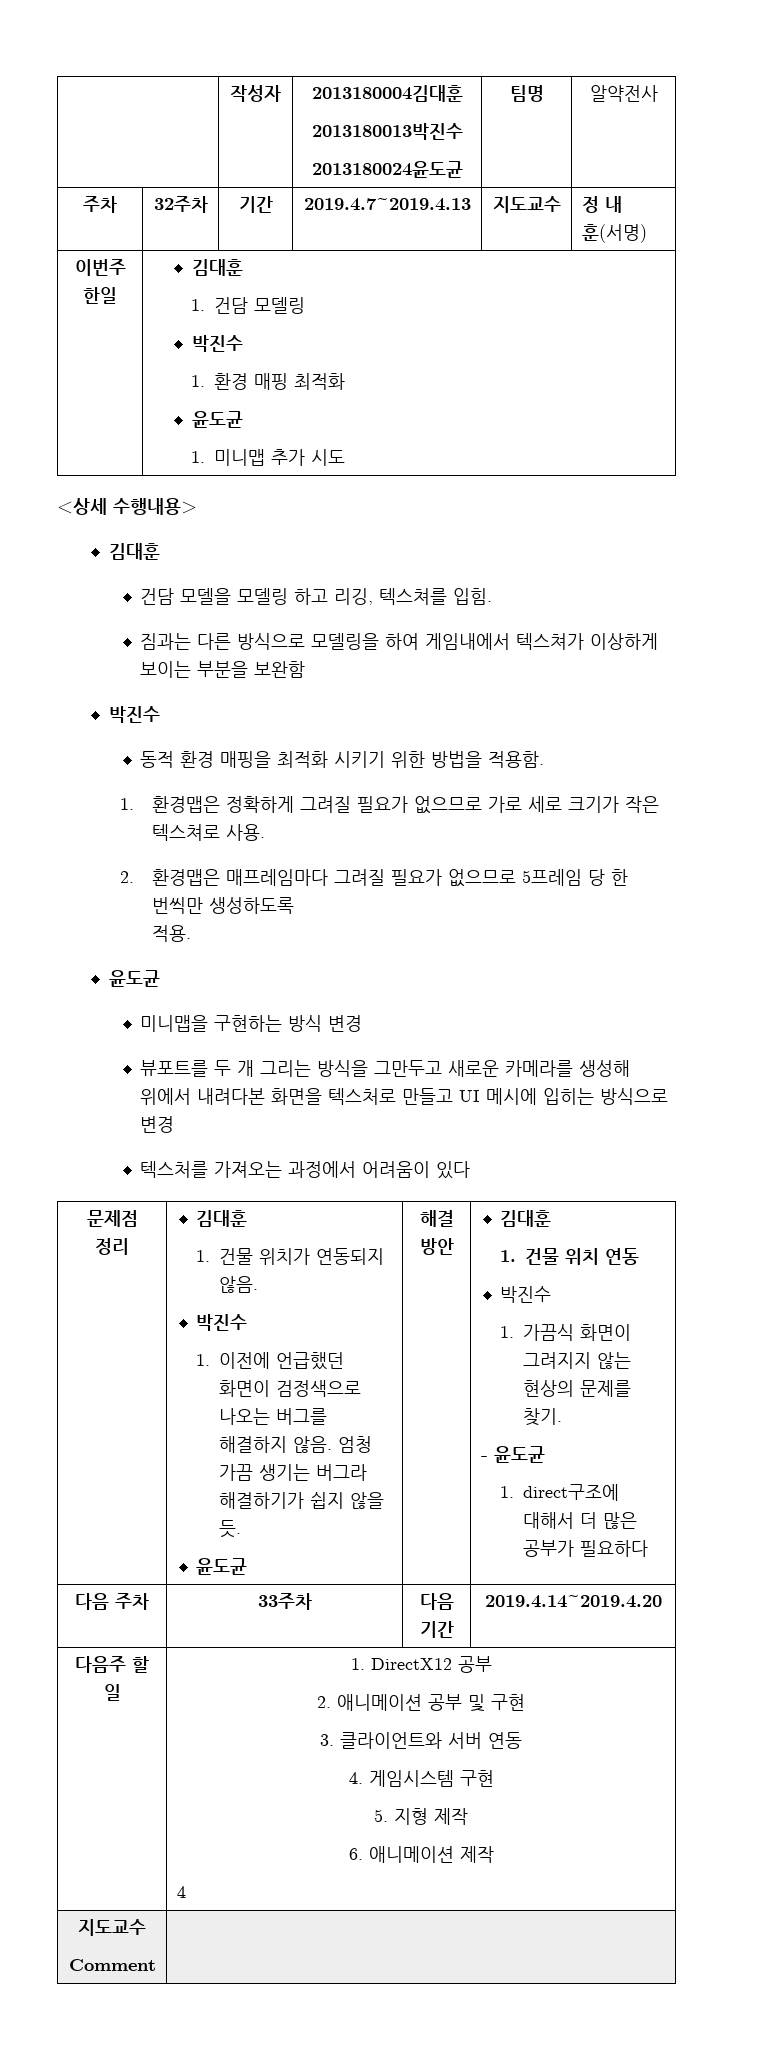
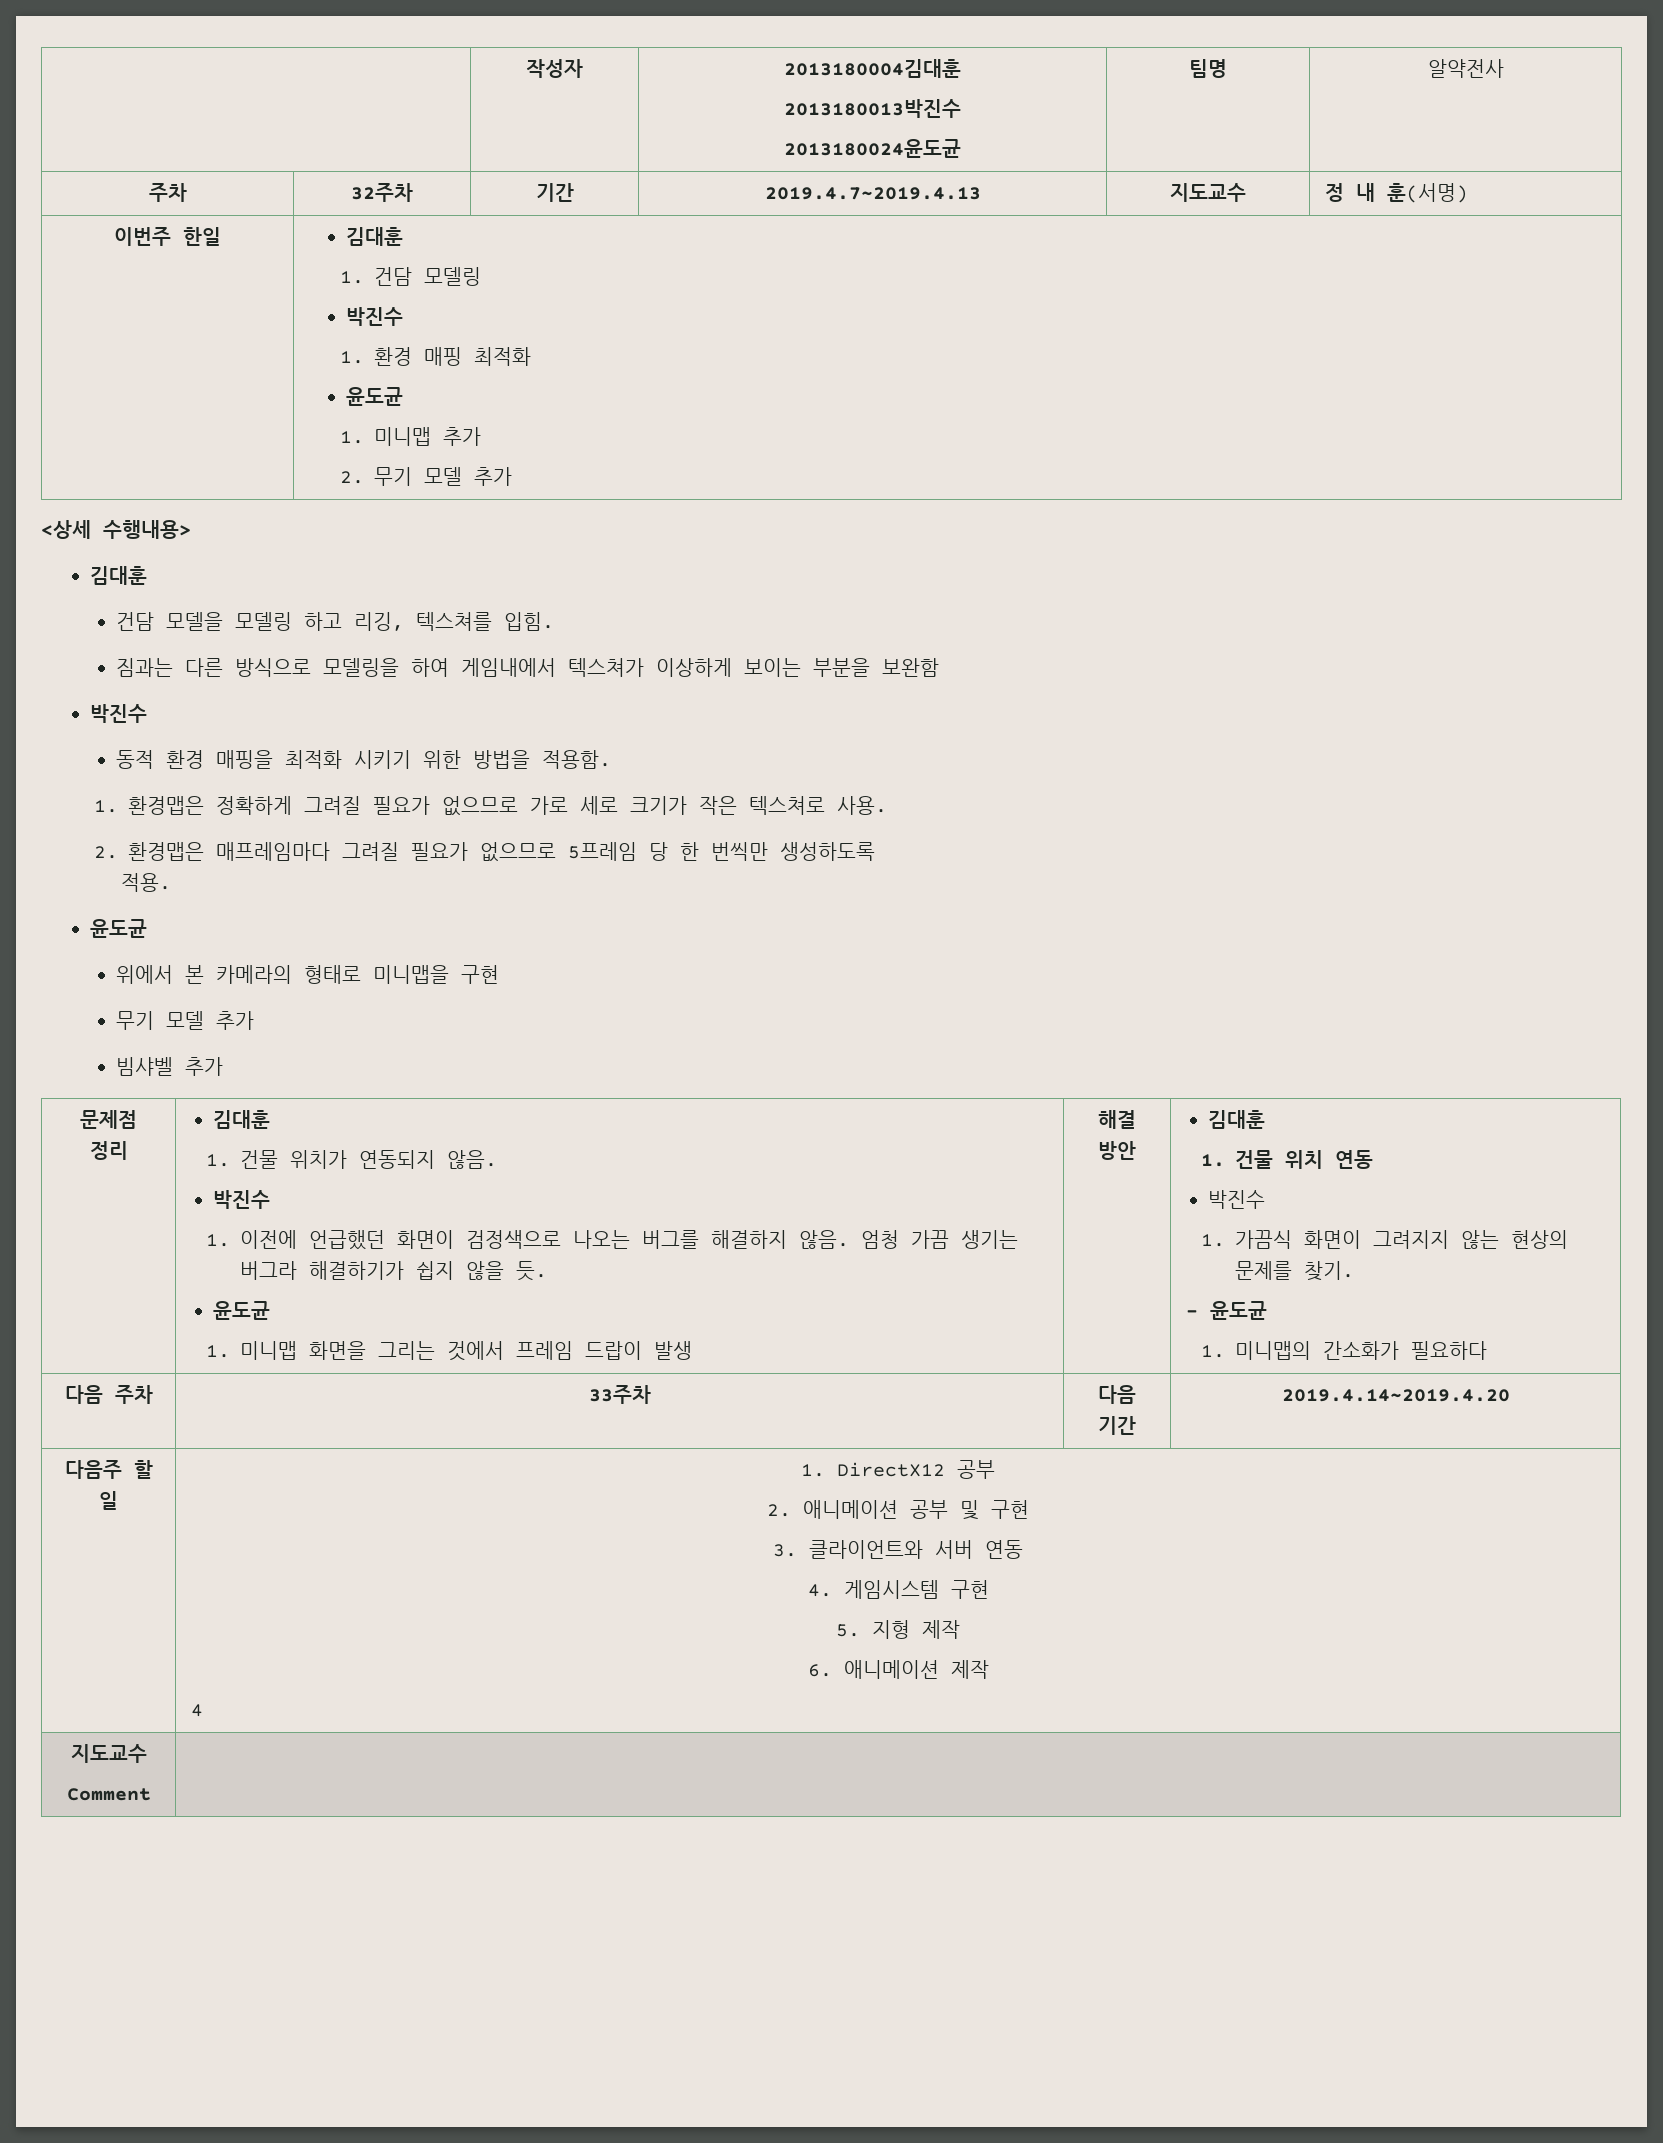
  이번주 한일 | 김대훈
  1. 건담 모델링
  박진수
  1. 환경 매핑 최적화
  윤도균
- 1. 미니맵 추가 시도
+ 1. 미니맵 추가
+ 2. 무기 모델 추가
- 미니맵을 구현하는 방식 변경
- 뷰포트를 두 개 그리는 방식을 그만두고 새로운 카메라를 생성해 위에서 내려다본 화면을 텍스처로 만들고 UI 메시에 입히는 방식으로 변경
- 텍스처를 가져오는 과정에서 어려움이 있다
+ 위에서 본 카메라의 형태로 미니맵을 구현
+ 무기 모델 추가
+ 빔샤벨 추가
+ 1. 미니맵 화면을 그리는 것에서 프레임 드랍이 발생
- 1. direct구조에 대해서 더 많은 공부가 필요하다
+ 1. 미니맵의 간소화가 필요하다

